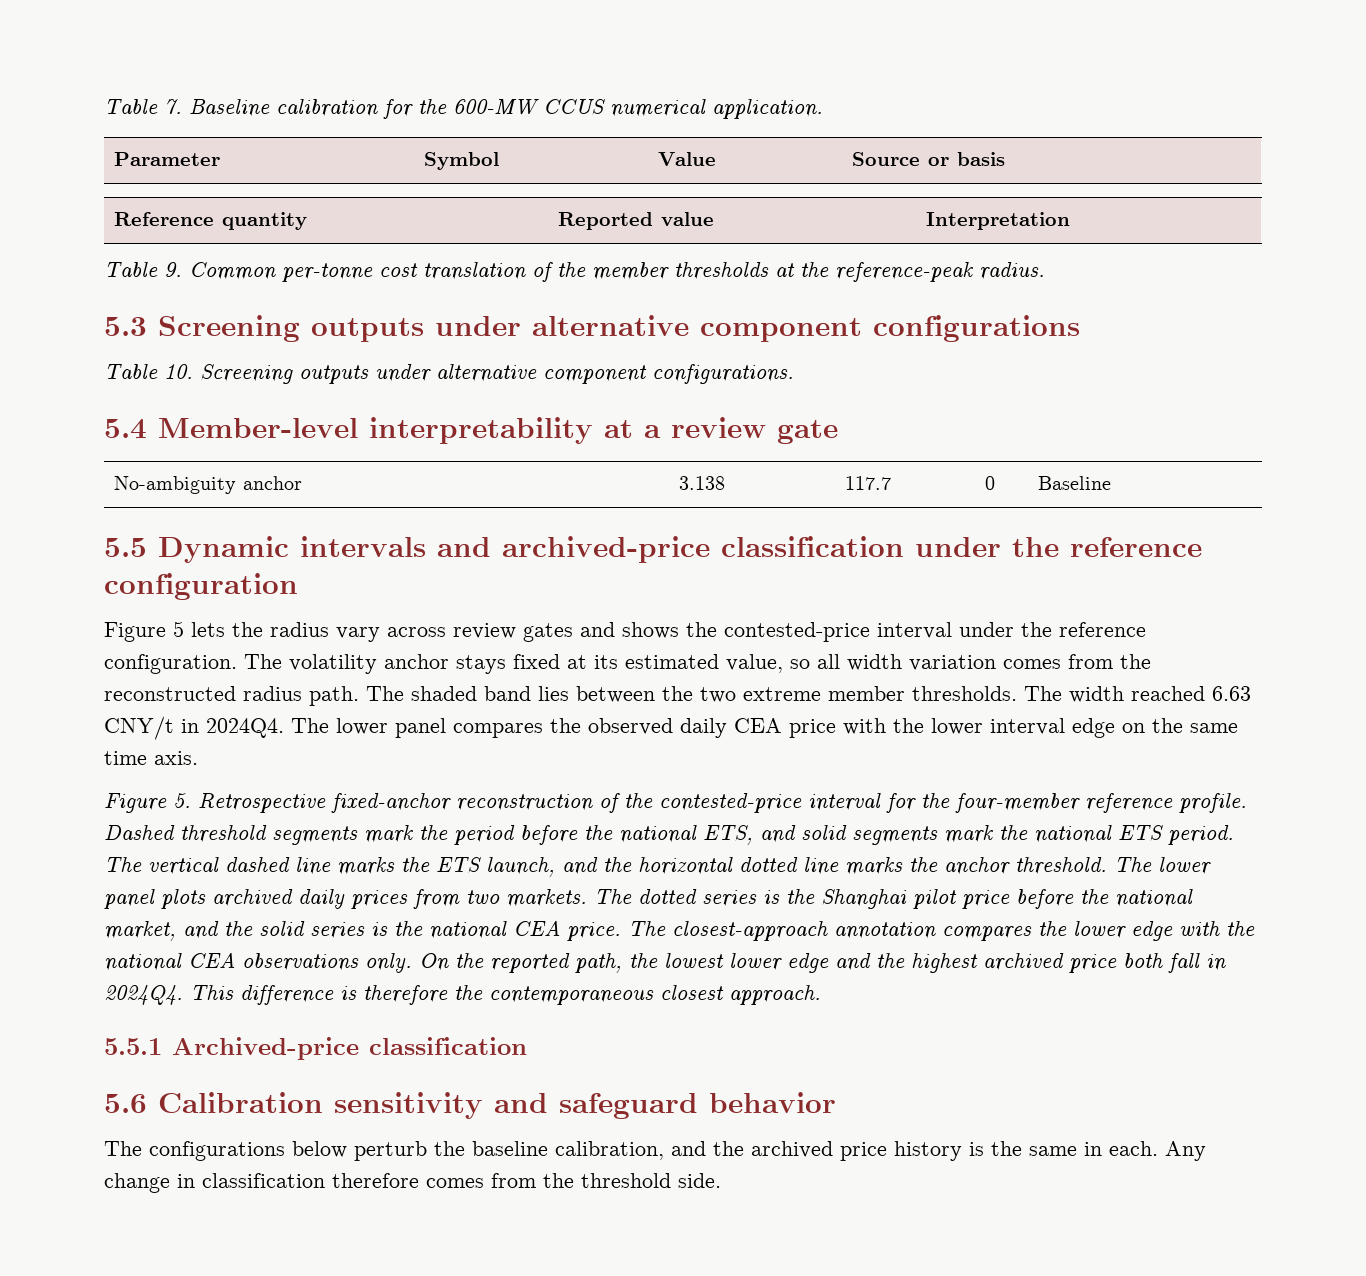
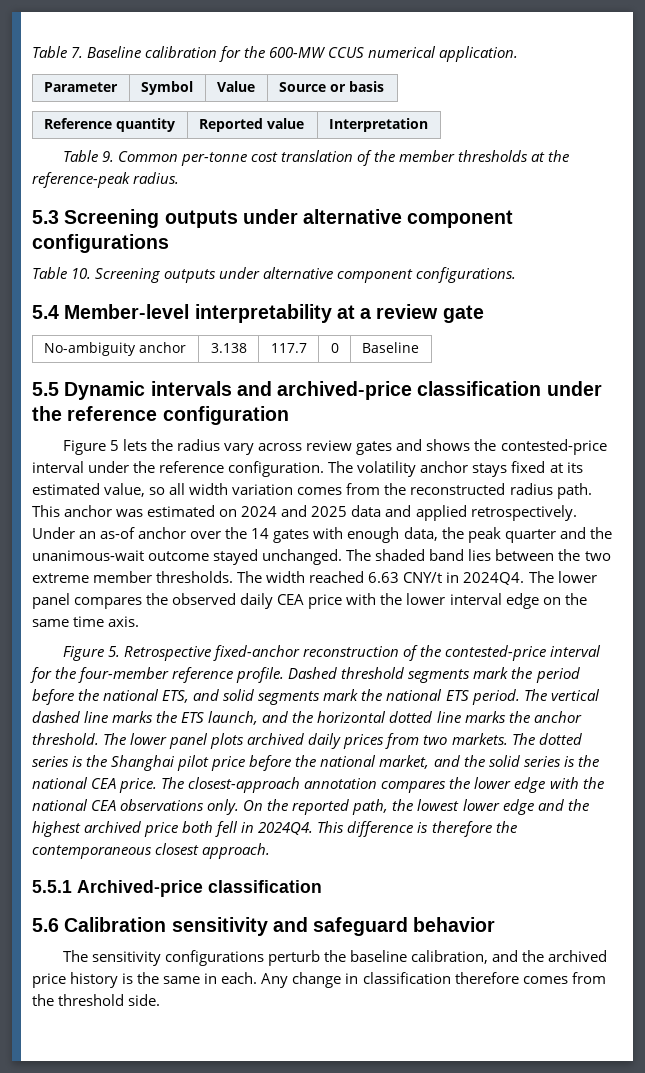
+ This anchor was estimated on 2024 and 2025 data and applied retrospectively. Under an as-of anchor over the 14 gates with enough data, the peak quarter and the unanimous-wait outcome stayed unchanged.
- On the reported path, the lowest lower edge and the highest archived price both fall in 2024Q4.
+ On the reported path, the lowest lower edge and the highest archived price both fell in 2024Q4.
- The configurations below perturb the baseline calibration, and the archived price history is the same in each.
+ The sensitivity configurations perturb the baseline calibration, and the archived price history is the same in each.

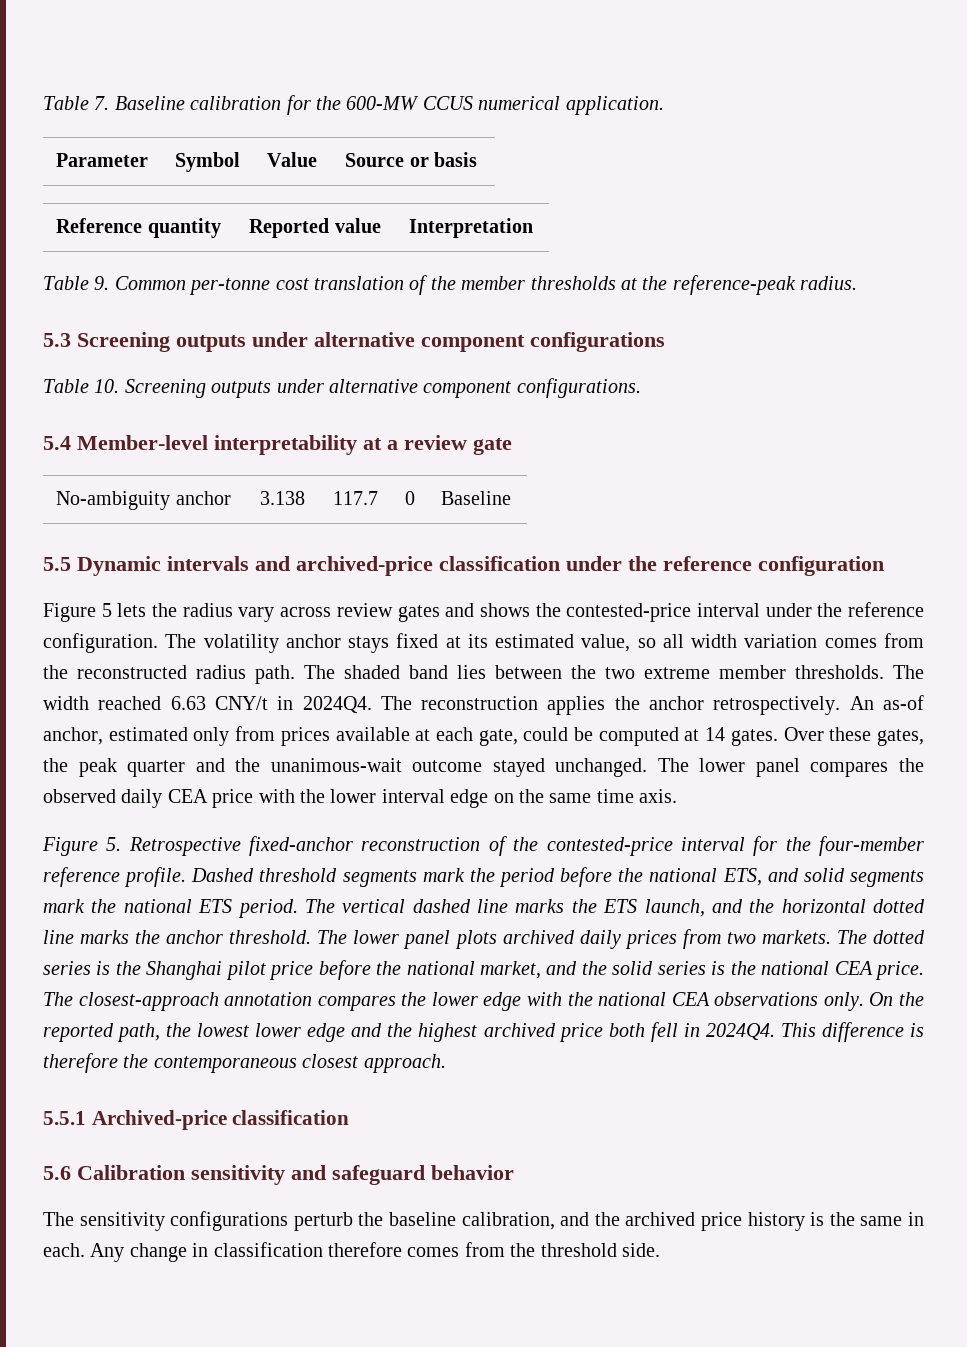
- This anchor was estimated on 2024 and 2025 data and applied retrospectively. Under an as-of anchor over the 14 gates with enough data, the peak quarter and the unanimous-wait outcome stayed unchanged.
- The lower panel compares the observed daily CEA price with the lower interval edge on the same time axis.
+ The reconstruction applies the anchor retrospectively. An as-of anchor, estimated only from prices available at each gate, could be computed at 14 gates. Over these gates, the peak quarter and the unanimous-wait outcome stayed unchanged. The lower panel compares the observed daily CEA price with the lower interval edge on the same time axis.

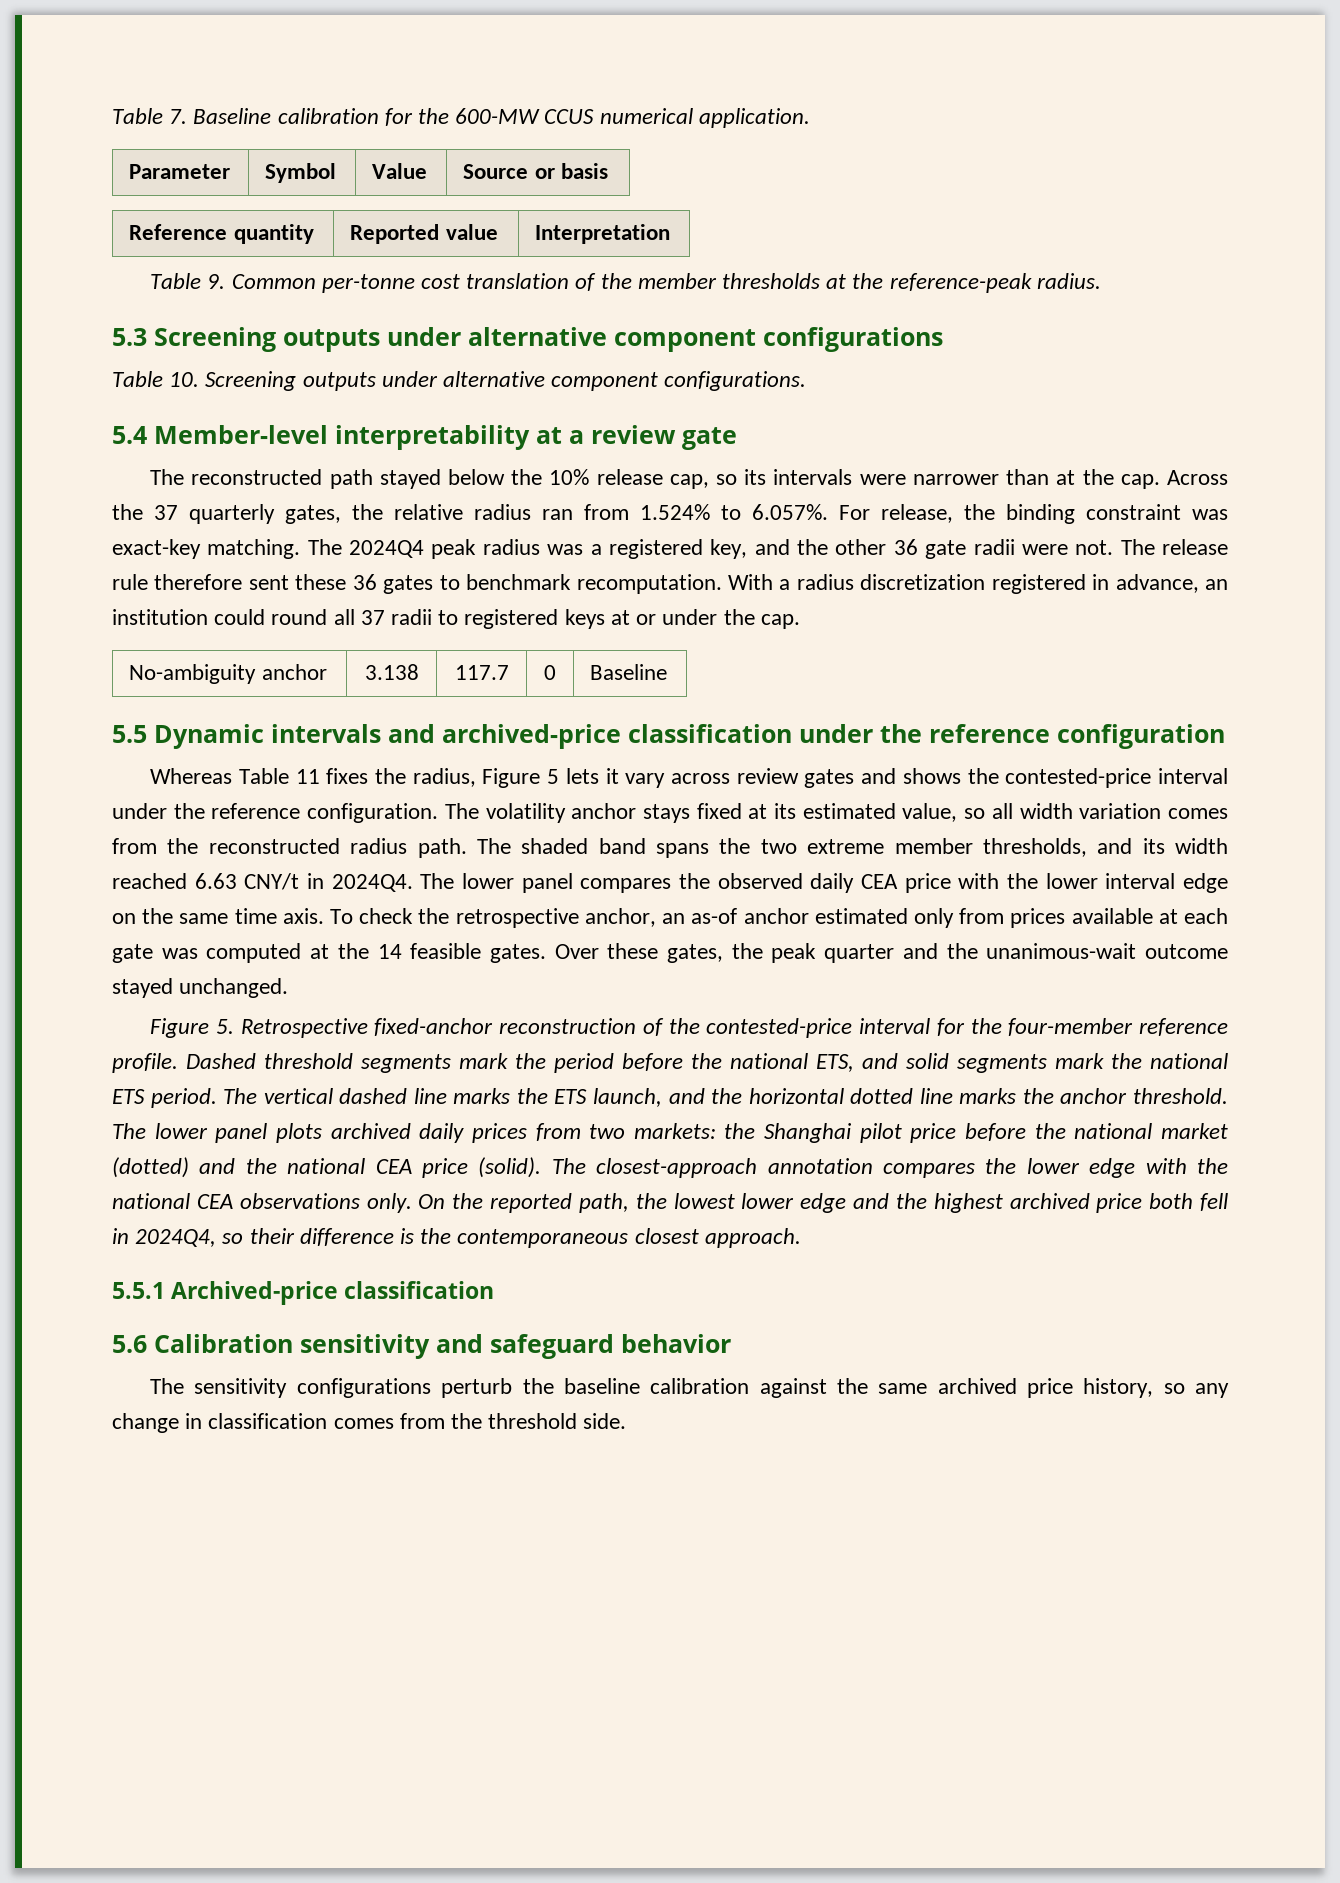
+ The reconstructed path stayed below the 10% release cap, so its intervals were narrower than at the cap. Across the 37 quarterly gates, the relative radius ran from 1.524% to 6.057%. For release, the binding constraint was exact-key matching. The 2024Q4 peak radius was a registered key, and the other 36 gate radii were not. The release rule therefore sent these 36 gates to benchmark recomputation. With a radius discretization registered in advance, an institution could round all 37 radii to registered keys at or under the cap.
- Figure 5 lets the radius vary across review gates and shows the contested-price interval under the reference configuration.
+ Whereas Table 11 fixes the radius, Figure 5 lets it vary across review gates and shows the contested-price interval under the reference configuration.
- The shaded band lies between the two extreme member thresholds. The width reached 6.63 CNY/t in 2024Q4.
+ The shaded band spans the two extreme member thresholds, and its width reached 6.63 CNY/t in 2024Q4.
- The reconstruction applies the anchor retrospectively. An as-of anchor, estimated only from prices available at each gate, could be computed at 14 gates. Over these gates, the peak quarter and the unanimous-wait outcome stayed unchanged. The lower panel compares the observed daily CEA price with the lower interval edge on the same time axis.
+ The lower panel compares the observed daily CEA price with the lower interval edge on the same time axis. To check the retrospective anchor, an as-of anchor estimated only from prices available at each gate was computed at the 14 feasible gates. Over these gates, the peak quarter and the unanimous-wait outcome stayed unchanged.
- The lower panel plots archived daily prices from two markets. The dotted series is the Shanghai pilot price before the national market, and the solid series is the national CEA price.
+ The lower panel plots archived daily prices from two markets: the Shanghai pilot price before the national market (dotted) and the national CEA price (solid).
- On the reported path, the lowest lower edge and the highest archived price both fell in 2024Q4. This difference is therefore the contemporaneous closest approach.
+ On the reported path, the lowest lower edge and the highest archived price both fell in 2024Q4, so their difference is the contemporaneous closest approach.
- The sensitivity configurations perturb the baseline calibration, and the archived price history is the same in each. Any change in classification therefore comes from the threshold side.
+ The sensitivity configurations perturb the baseline calibration against the same archived price history, so any change in classification comes from the threshold side.

